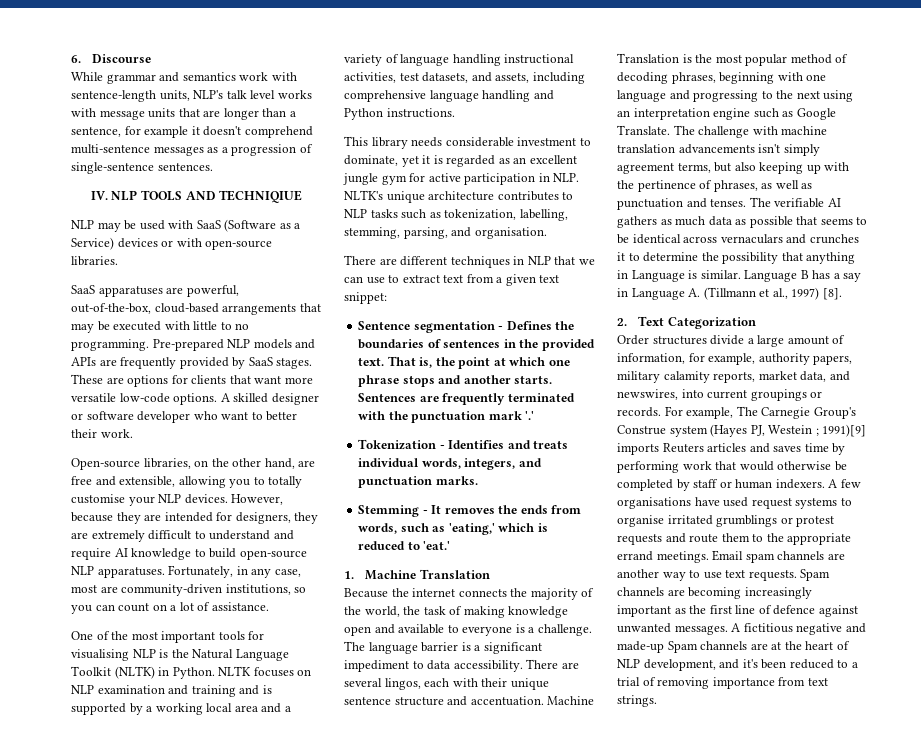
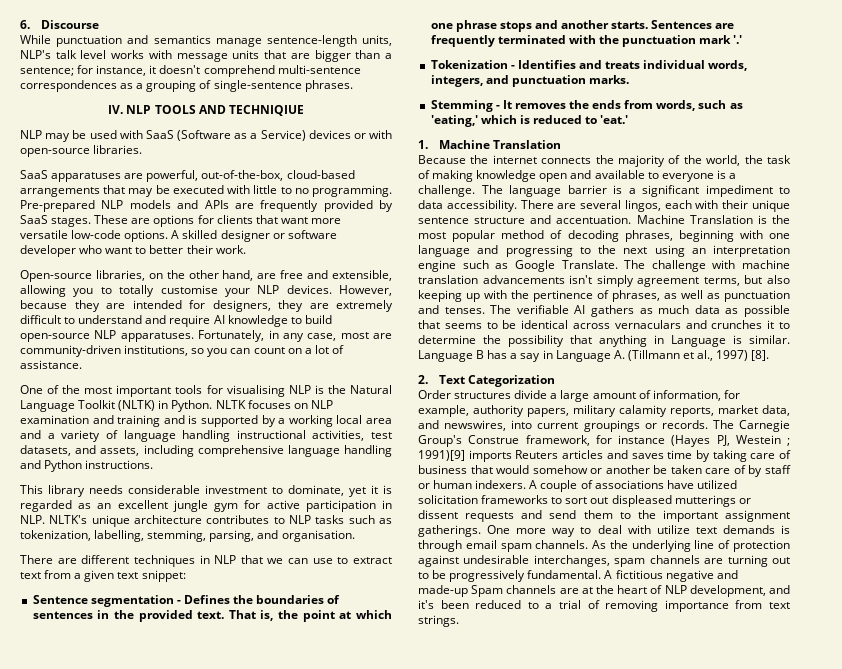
- While grammar and semantics work with sentence-length units, NLP's talk level works with message units that are longer than a sentence, for example it doesn't comprehend multi-sentence messages as a progression of single-sentence sentences.
+ While punctuation and semantics manage sentence-length units, NLP's talk level works with message units that are bigger than a sentence; for instance, it doesn't comprehend multi-sentence correspondences as a grouping of single-sentence phrases.
- For example, The Carnegie Group's Construe system (Hayes PJ, Westein ; 1991)[9] imports Reuters articles and saves time by performing work that would otherwise be completed by staff or human indexers.
+ The Carnegie Group's Construe framework, for instance (Hayes PJ, Westein ; 1991)[9] imports Reuters articles and saves time by taking care of business that would somehow or another be taken care of by staff or human indexers.
- A few organisations have used request systems to organise irritated grumblings or protest requests and route them to the appropriate errand meetings. Email spam channels are another way to use text requests. Spam channels are becoming increasingly important as the first line of defence against unwanted messages.
+ A couple of associations have utilized solicitation frameworks to sort out displeased mutterings or dissent requests and send them to the important assignment gatherings. One more way to deal with utilize text demands is through email spam channels. As the underlying line of protection against undesirable interchanges, spam channels are turning out to be progressively fundamental.

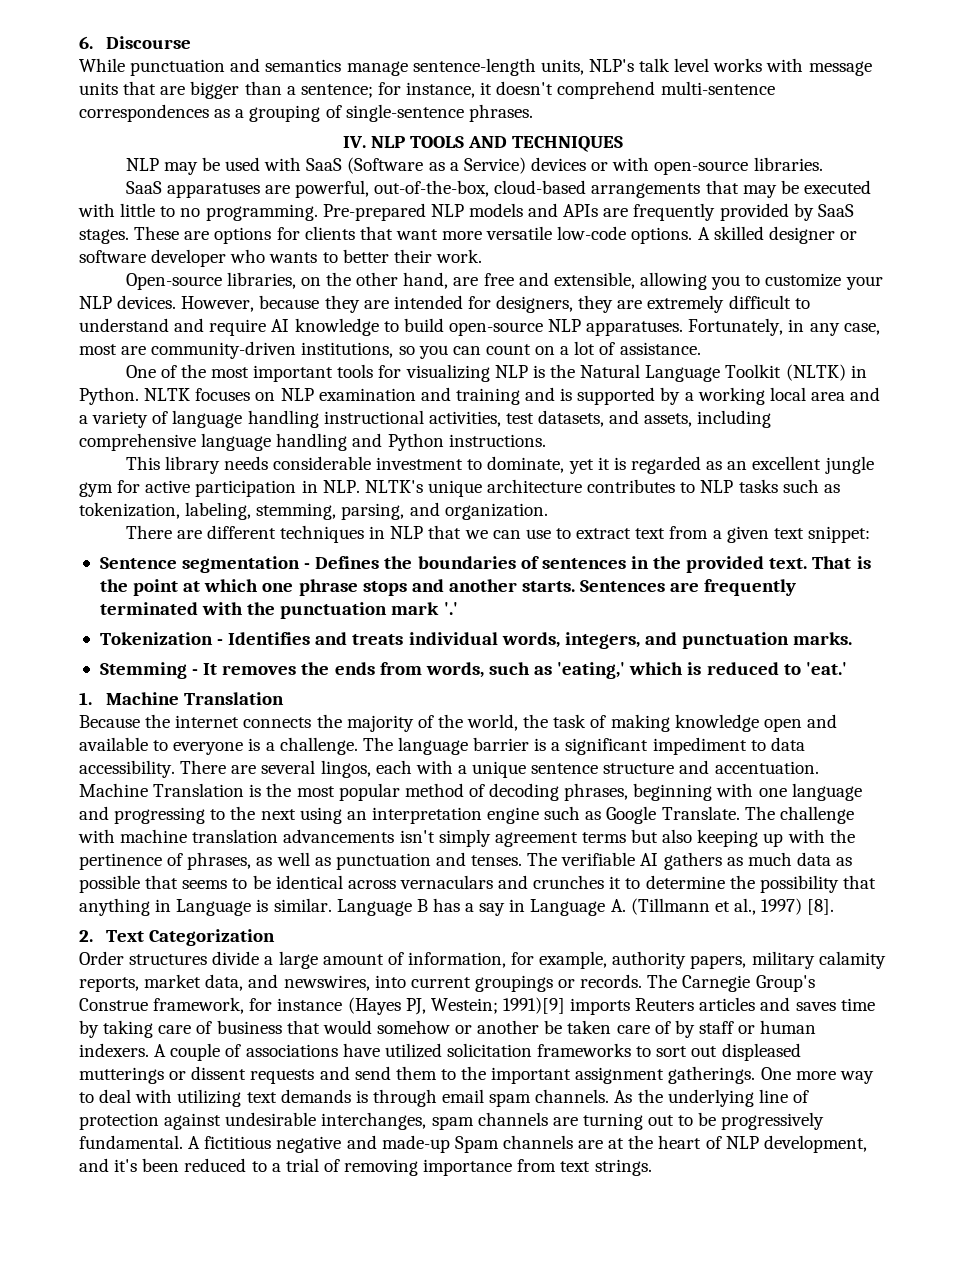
- IV. NLP TOOLS AND TECHNIQIUE
+ IV. NLP TOOLS AND TECHNIQUES
- A skilled designer or software developer who want to better their work.
+ A skilled designer or software developer who wants to better their work.
- Open-source libraries, on the other hand, are free and extensible, allowing you to totally customise your NLP devices.
+ Open-source libraries, on the other hand, are free and extensible, allowing you to customize your NLP devices.
- One of the most important tools for visualising NLP is the Natural Language Toolkit (NLTK) in Python.
+ One of the most important tools for visualizing NLP is the Natural Language Toolkit (NLTK) in Python.
- This library needs considerable investment to dominate, yet it is regarded as an excellent jungle gym for active participation in NLP. NLTK's unique architecture contributes to NLP tasks such as tokenization, labelling, stemming, parsing, and organisation.
+ This library needs considerable investment to dominate, yet it is regarded as an excellent jungle gym for active participation in NLP. NLTK's unique architecture contributes to NLP tasks such as tokenization, labeling, stemming, parsing, and organization.
- That is, the point at which one phrase stops and another starts.
+ That is the point at which one phrase stops and another starts.
- There are several lingos, each with their unique sentence structure and accentuation.
+ There are several lingos, each with a unique sentence structure and accentuation.
- The challenge with machine translation advancements isn't simply agreement terms, but also keeping up with the pertinence of phrases, as well as punctuation and tenses.
+ The challenge with machine translation advancements isn't simply agreement terms but also keeping up with the pertinence of phrases, as well as punctuation and tenses.
- The Carnegie Group's Construe framework, for instance (Hayes PJ, Westein ; 1991)[9] imports Reuters articles and saves time by taking care of business that would somehow or another be taken care of by staff or human indexers.
+ The Carnegie Group's Construe framework, for instance (Hayes PJ, Westein; 1991)[9] imports Reuters articles and saves time by taking care of business that would somehow or another be taken care of by staff or human indexers.
- One more way to deal with utilize text demands is through email spam channels.
+ One more way to deal with utilizing text demands is through email spam channels.

